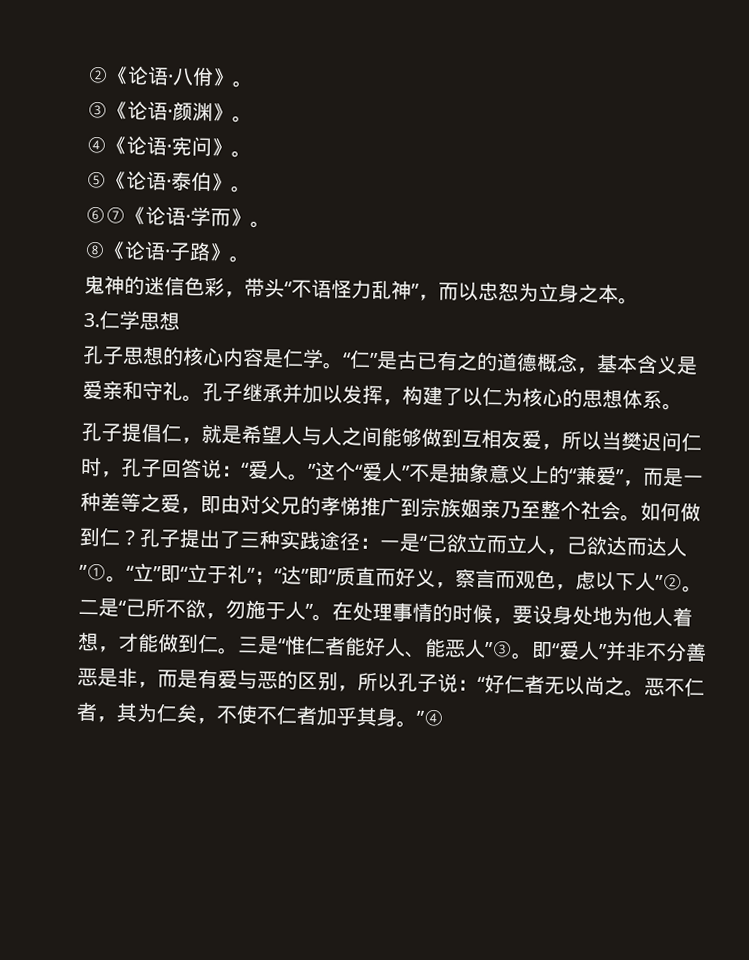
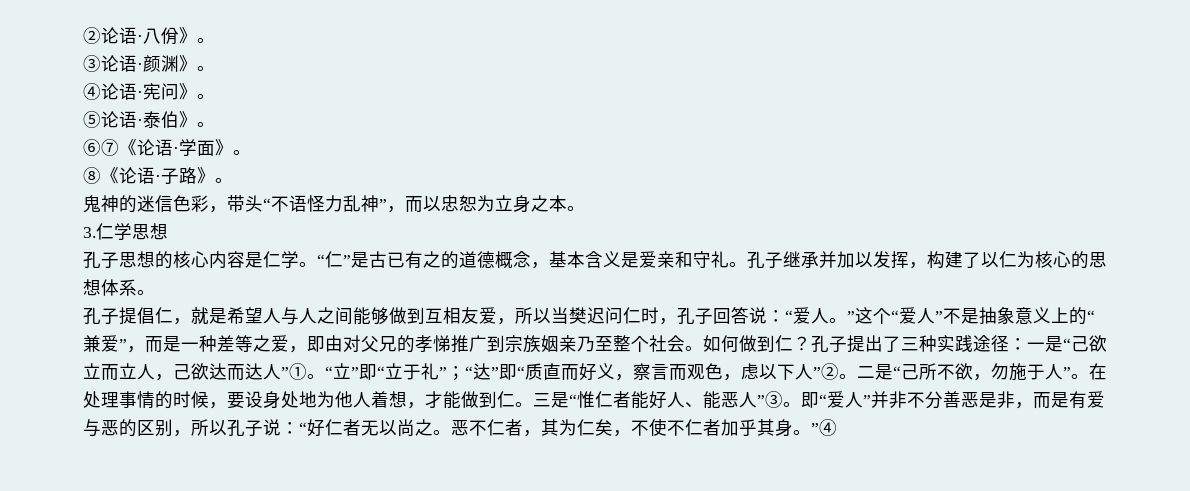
- ②《论语·八佾》。
+ ②论语·八佾》。
- ③《论语·颜渊》。
+ ③论语·颜渊》。
- ④《论语·宪问》。
+ ④论语·宪问》。
- ⑤《论语·泰伯》。
+ ⑤论语·泰伯》。
- ⑥⑦《论语·学而》。
+ ⑥⑦《论语·学面》。

